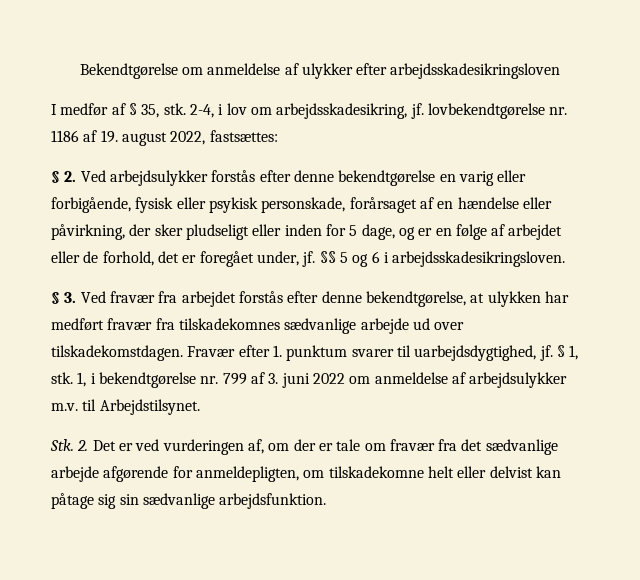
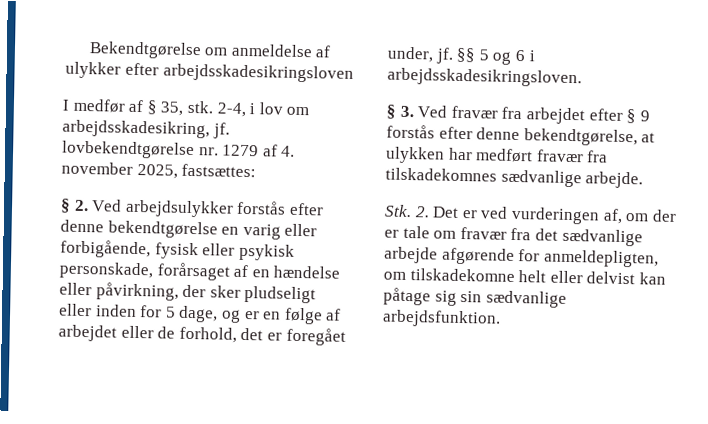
- 2-4, i lov om arbejdsskadesikring, jf. lovbekendtgørelse nr. 1186 af 19. august 2022, fastsættes:
+ 2-4, i lov om arbejdsskadesikring, jf. lovbekendtgørelse nr. 1279 af 4. november 2025, fastsættes:
- § 3. Ved fravær fra arbejdet forstås efter denne bekendtgørelse, at ulykken har medført fravær fra tilskadekomnes sædvanlige arbejde ud over tilskadekomstdagen. Fravær efter 1. punktum svarer til uarbejdsdygtighed, jf. § 1, stk. 1, i bekendtgørelse nr. 799 af 3. juni 2022 om anmeldelse af arbejdsulykker m.v. til Arbejdstilsynet.
+ § 3. Ved fravær fra arbejdet efter § 9 forstås efter denne bekendtgørelse, at ulykken har medført fravær fra tilskadekomnes sædvanlige arbejde.

